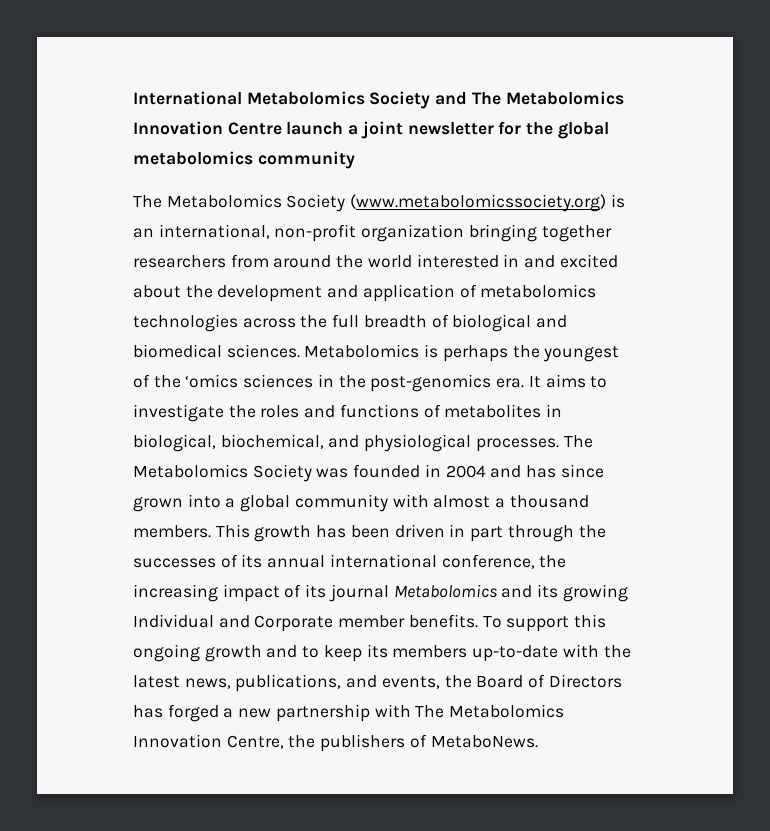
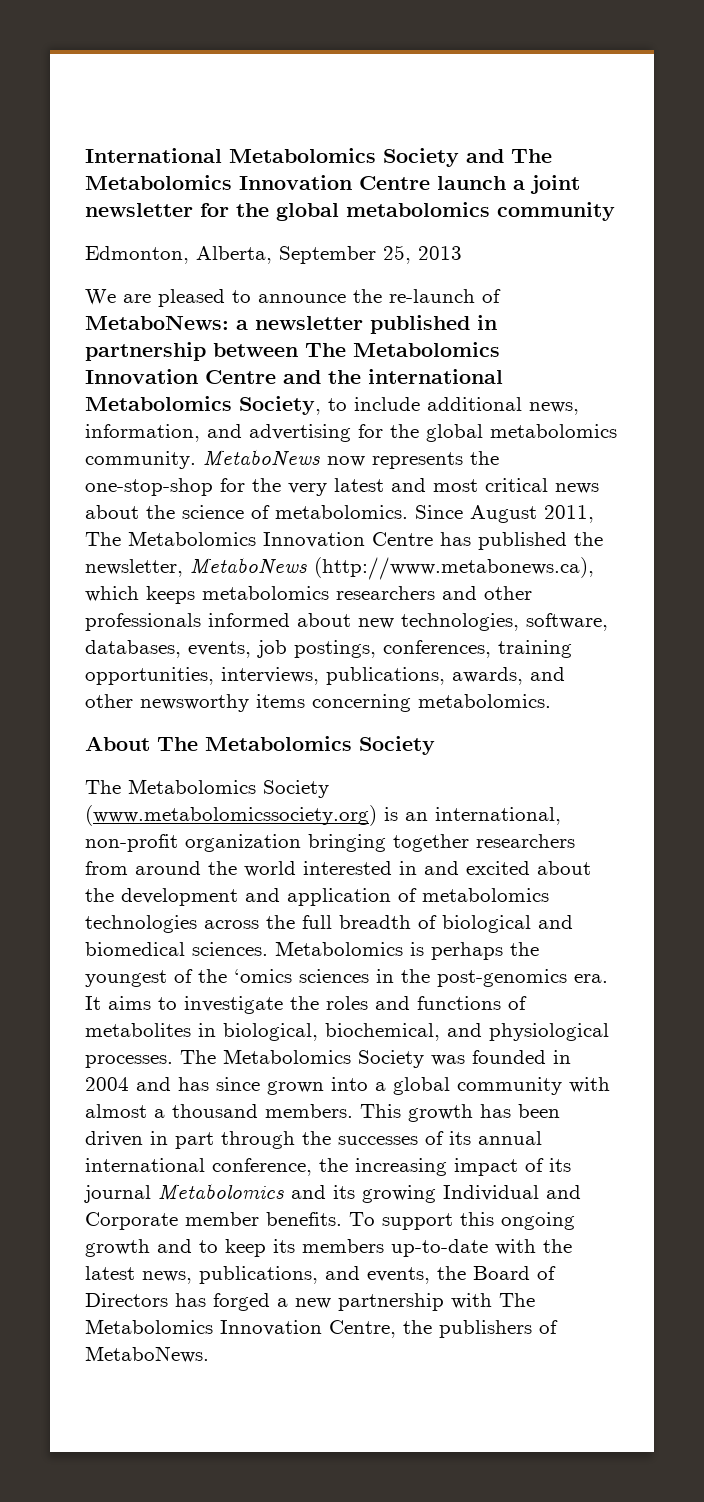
+ Edmonton, Alberta, September 25, 2013
+ We are pleased to announce the re-launch of MetaboNews: a newsletter published in partnership between The Metabolomics Innovation Centre and the international Metabolomics Society, to include additional news, information, and advertising for the global metabolomics community. MetaboNews now represents the one-stop-shop for the very latest and most critical news about the science of metabolomics. Since August 2011, The Metabolomics Innovation Centre has published the newsletter, MetaboNews (http://www.metabonews.ca), which keeps metabolomics researchers and other professionals informed about new technologies, software, databases, events, job postings, conferences, training opportunities, interviews, publications, awards, and other newsworthy items concerning metabolomics.
+ About The Metabolomics Society

